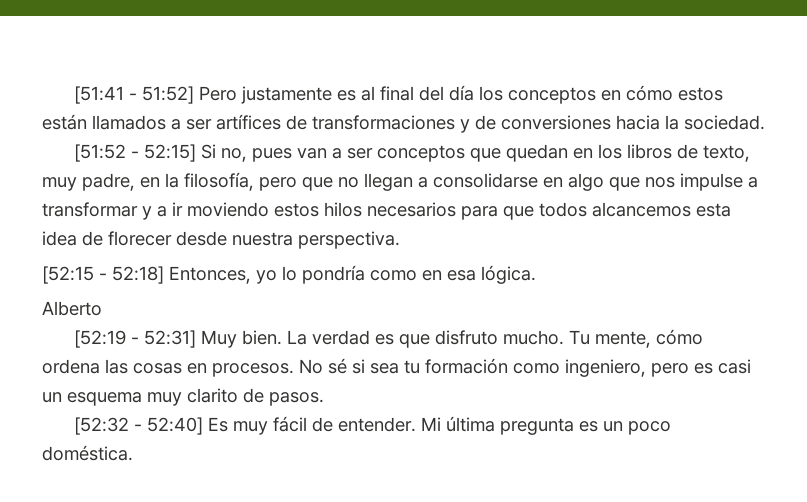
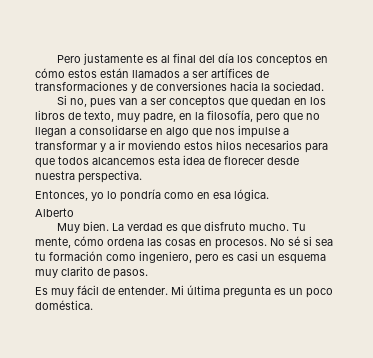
- [51:41 - 51:52] Pero justamente es al final del día los conceptos en cómo estos están llamados a ser artífices de transformaciones y de conversiones hacia la sociedad.
+ Pero justamente es al final del día los conceptos en cómo estos están llamados a ser artífices de transformaciones y de conversiones hacia la sociedad.
- [51:52 - 52:15] Si no, pues van a ser conceptos que quedan en los libros de texto, muy padre, en la filosofía, pero que no llegan a consolidarse en algo que nos impulse a transformar y a ir moviendo estos hilos necesarios para que todos alcancemos esta idea de florecer desde nuestra perspectiva.
+ Si no, pues van a ser conceptos que quedan en los libros de texto, muy padre, en la filosofía, pero que no llegan a consolidarse en algo que nos impulse a transformar y a ir moviendo estos hilos necesarios para que todos alcancemos esta idea de florecer desde nuestra perspectiva.
- [52:15 - 52:18] Entonces, yo lo pondría como en esa lógica.
+ Entonces, yo lo pondría como en esa lógica.
- [52:19 - 52:31] Muy bien.
+ Muy bien.
- [52:32 - 52:40] Es muy fácil de entender.
+ Es muy fácil de entender.

